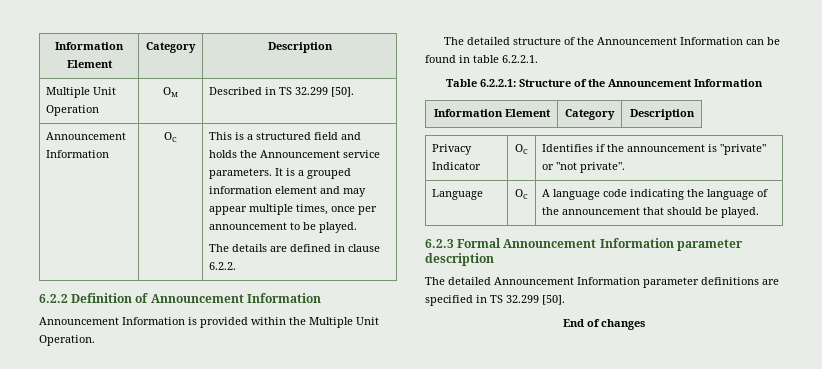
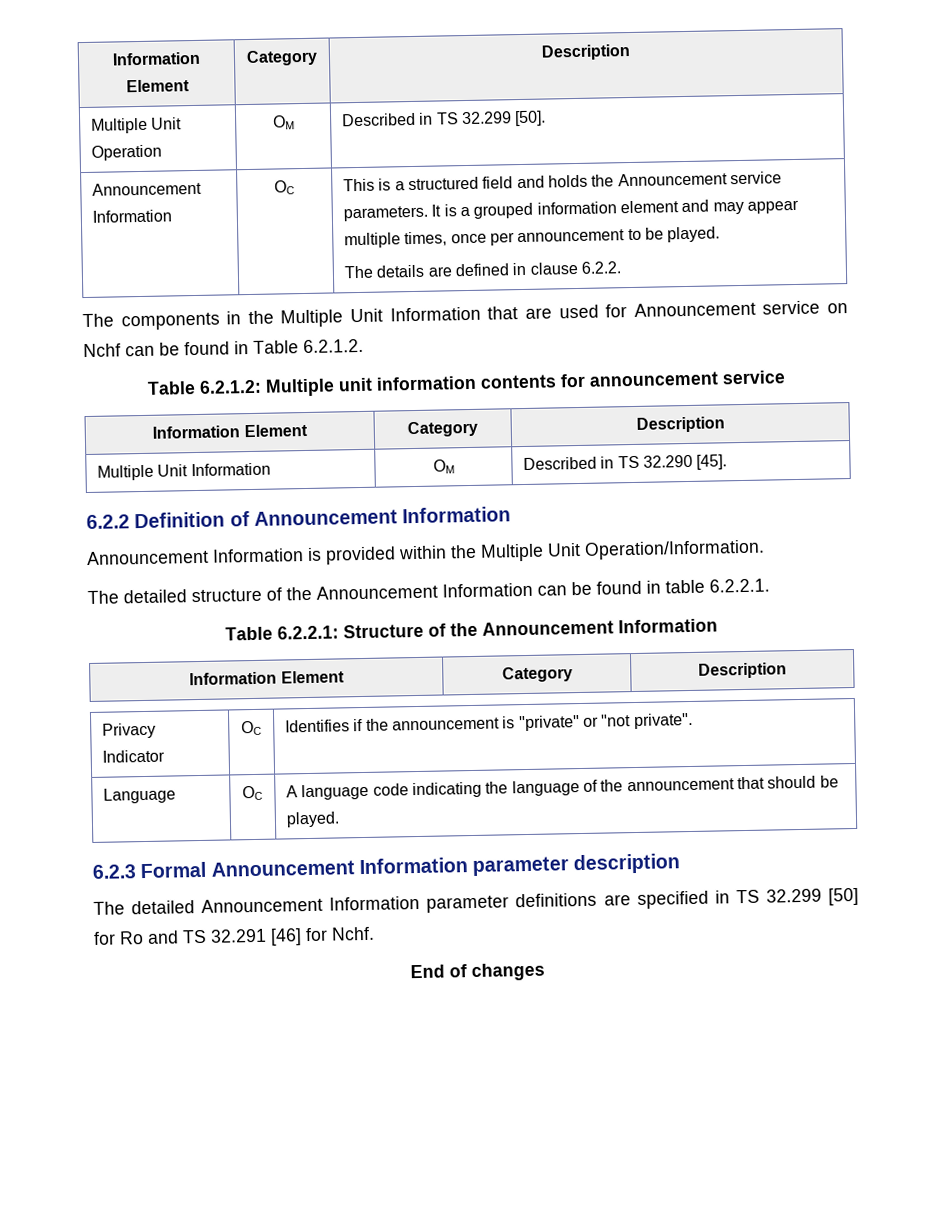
+ The components in the Multiple Unit Information that are used for Announcement service on Nchf can be found in Table 6.2.1.2.
+ Table 6.2.1.2: Multiple unit information contents for announcement service
+ Information Element | Category | Description
+ Multiple Unit Information | OM | Described in TS 32.290 [45].
- Announcement Information is provided within the Multiple Unit Operation.
+ Announcement Information is provided within the Multiple Unit Operation/Information.
- The detailed Announcement Information parameter definitions are specified in TS 32.299 [50].
+ The detailed Announcement Information parameter definitions are specified in TS 32.299 [50] for Ro and TS 32.291 [46] for Nchf.

